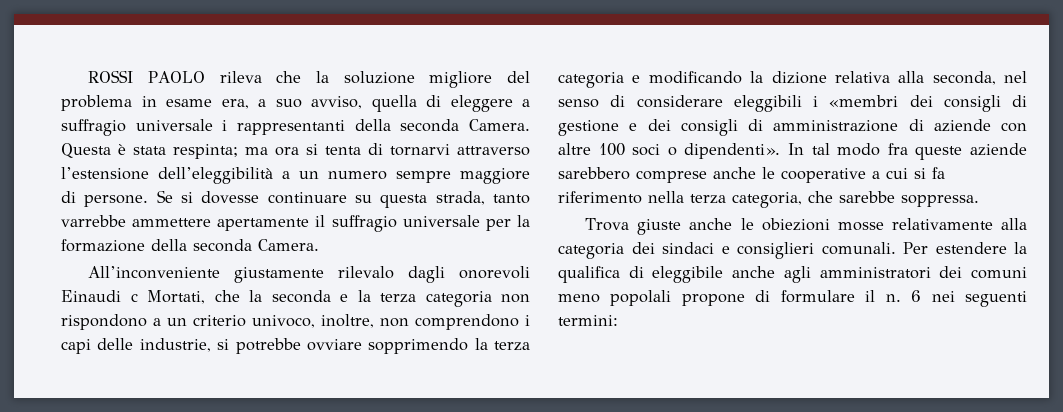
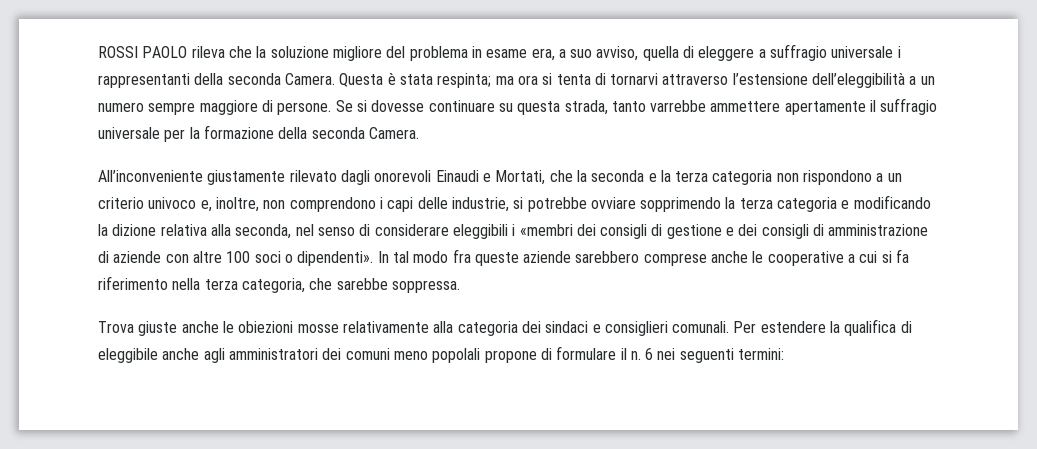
- All’inconveniente giustamente rilevalo dagli onorevoli Einaudi c Mortati, che la seconda e la terza categoria non rispondono a un criterio univoco, inoltre, non comprendono i capi delle industrie, si potrebbe ovviare sopprimendo la terza categoria e modificando la dizione relativa alla seconda, nel senso di considerare eleggibili i «membri dei consigli di gestione e dei consigli di amministrazione di aziende con altre 100 soci o dipendenti».
+ All’inconveniente giustamente rilevato dagli onorevoli Einaudi e Mortati, che la seconda e la terza categoria non rispondono a un criterio univoco e, inoltre, non comprendono i capi delle industrie, si potrebbe ovviare sopprimendo la terza categoria e modificando la dizione relativa alla seconda, nel senso di considerare eleggibili i «membri dei consigli di gestione e dei consigli di amministrazione di aziende con altre 100 soci o dipendenti».

